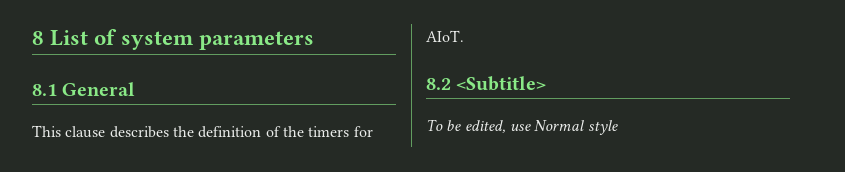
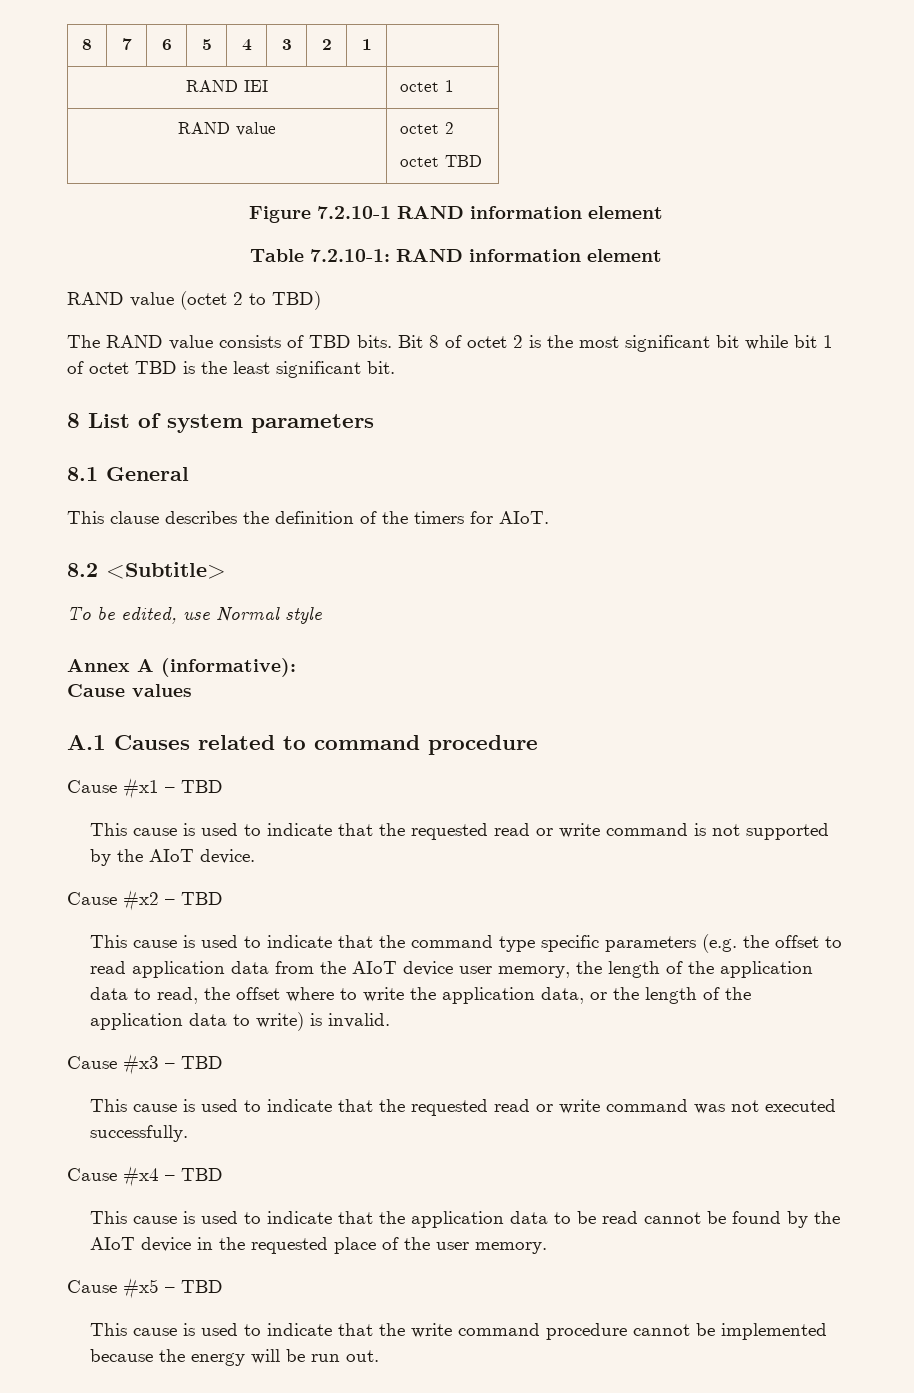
+ 8 | 7 | 6 | 5 | 4 | 3 | 2 | 1 |
+ RAND IEI | octet 1
+ RAND value | octet 2
+ octet TBD
+ Figure 7.2.10-1 RAND information element
+ Table 7.2.10-1: RAND information element
+ RAND value (octet 2 to TBD)
+ The RAND value consists of TBD bits. Bit 8 of octet 2 is the most significant bit while bit 1 of octet TBD is the least significant bit.
+ Annex A (informative):
+ Cause values
+ A.1 Causes related to command procedure
+ Cause #x1 – TBD
+ This cause is used to indicate that the requested read or write command is not supported by the AIoT device.
+ Cause #x2 – TBD
+ This cause is used to indicate that the command type specific parameters (e.g. the offset to read application data from the AIoT device user memory, the length of the application data to read, the offset where to write the application data, or the length of the application data to write) is invalid.
+ Cause #x3 – TBD
+ This cause is used to indicate that the requested read or write command was not executed successfully.
+ Cause #x4 – TBD
+ This cause is used to indicate that the application data to be read cannot be found by the AIoT device in the requested place of the user memory.
+ Cause #x5 – TBD
+ This cause is used to indicate that the write command procedure cannot be implemented because the energy will be run out.

